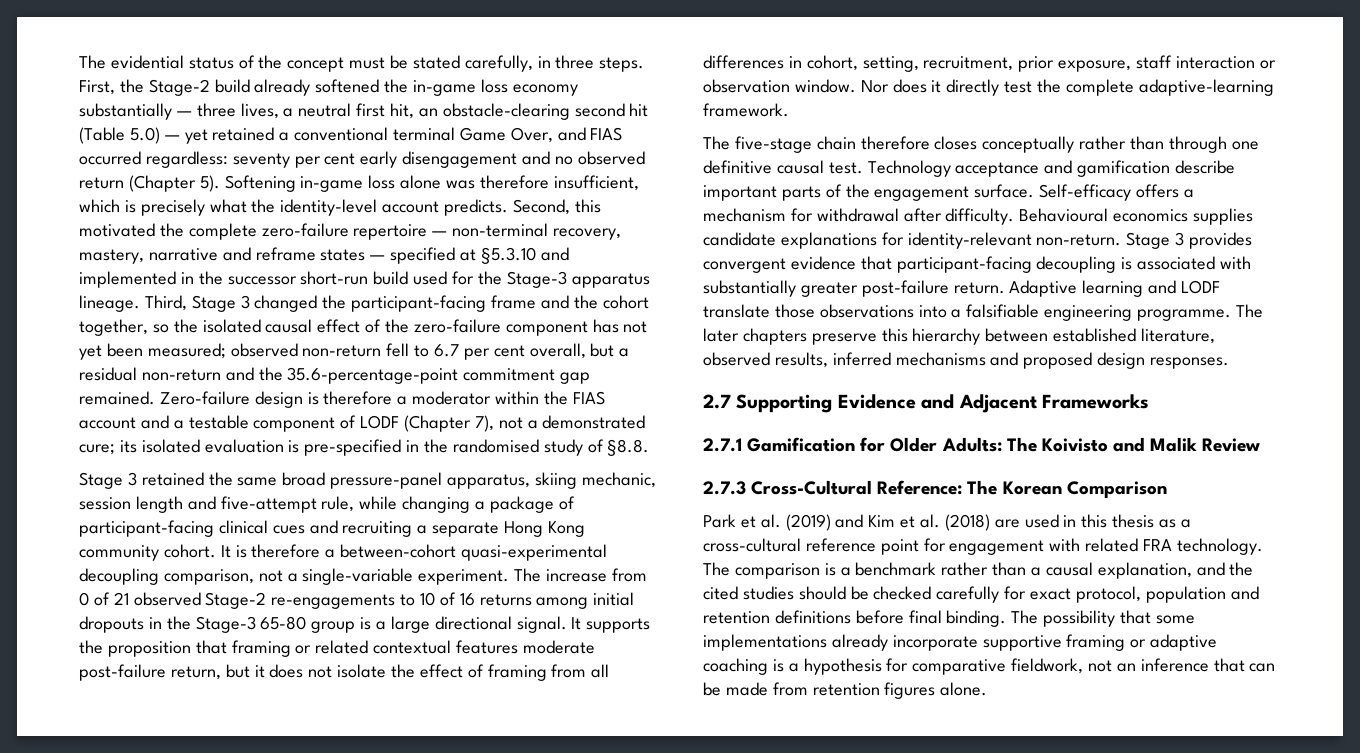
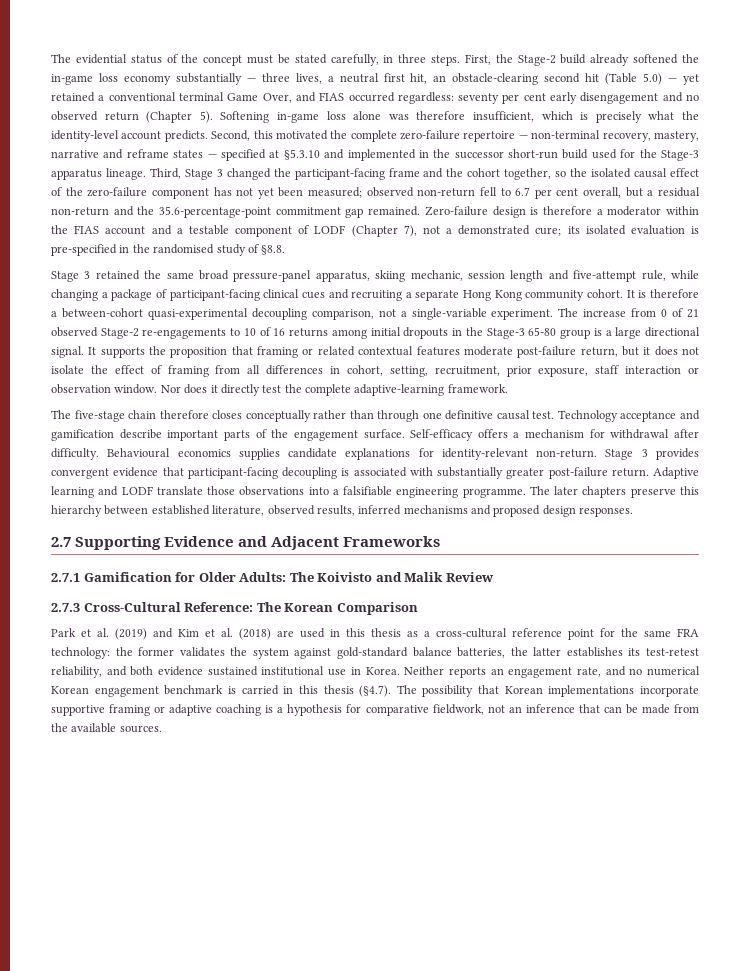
- Park et al. (2019) and Kim et al. (2018) are used in this thesis as a cross-cultural reference point for engagement with related FRA technology. The comparison is a benchmark rather than a causal explanation, and the cited studies should be checked carefully for exact protocol, population and retention definitions before final binding. The possibility that some implementations already incorporate supportive framing or adaptive coaching is a hypothesis for comparative fieldwork, not an inference that can be made from retention figures alone.
+ Park et al. (2019) and Kim et al. (2018) are used in this thesis as a cross-cultural reference point for the same FRA technology: the former validates the system against gold-standard balance batteries, the latter establishes its test-retest reliability, and both evidence sustained institutional use in Korea. Neither reports an engagement rate, and no numerical Korean engagement benchmark is carried in this thesis (§4.7). The possibility that Korean implementations incorporate supportive framing or adaptive coaching is a hypothesis for comparative fieldwork, not an inference that can be made from the available sources.

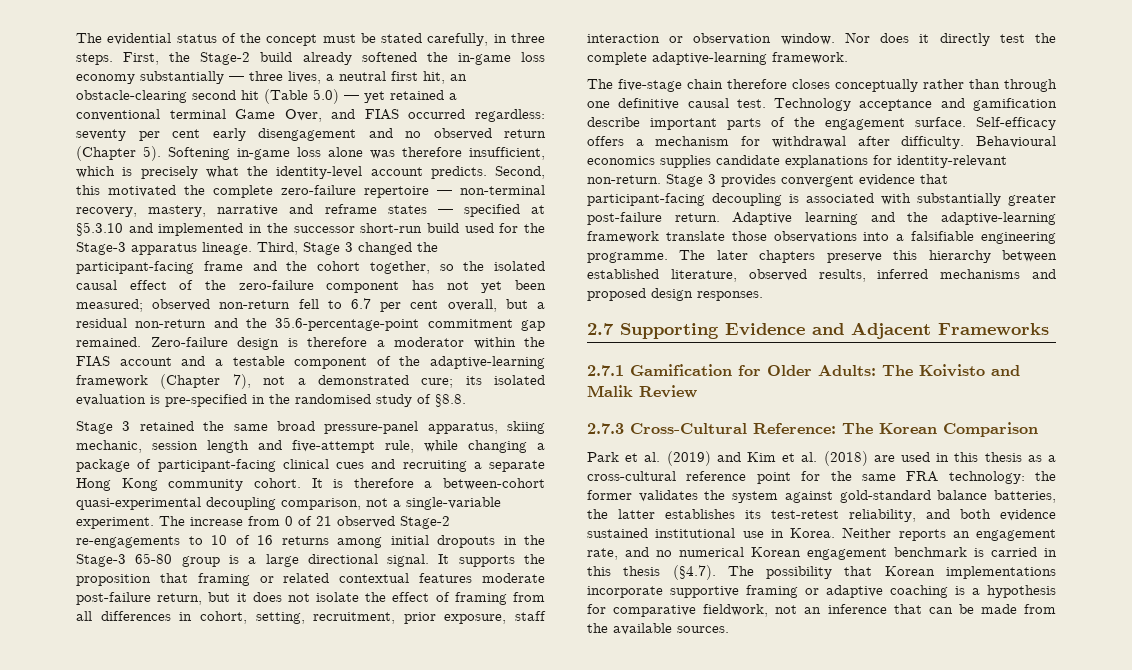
- Zero-failure design is therefore a moderator within the FIAS account and a testable component of LODF (Chapter 7), not a demonstrated cure; its isolated evaluation is pre-specified in the randomised study of §8.8.
+ Zero-failure design is therefore a moderator within the FIAS account and a testable component of the adaptive-learning framework (Chapter 7), not a demonstrated cure; its isolated evaluation is pre-specified in the randomised study of §8.8.
- Adaptive learning and LODF translate those observations into a falsifiable engineering programme.
+ Adaptive learning and the adaptive-learning framework translate those observations into a falsifiable engineering programme.

